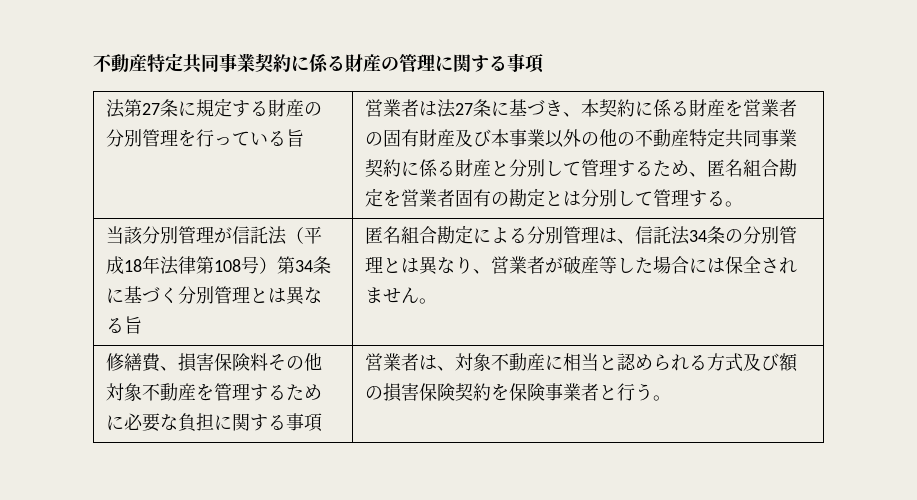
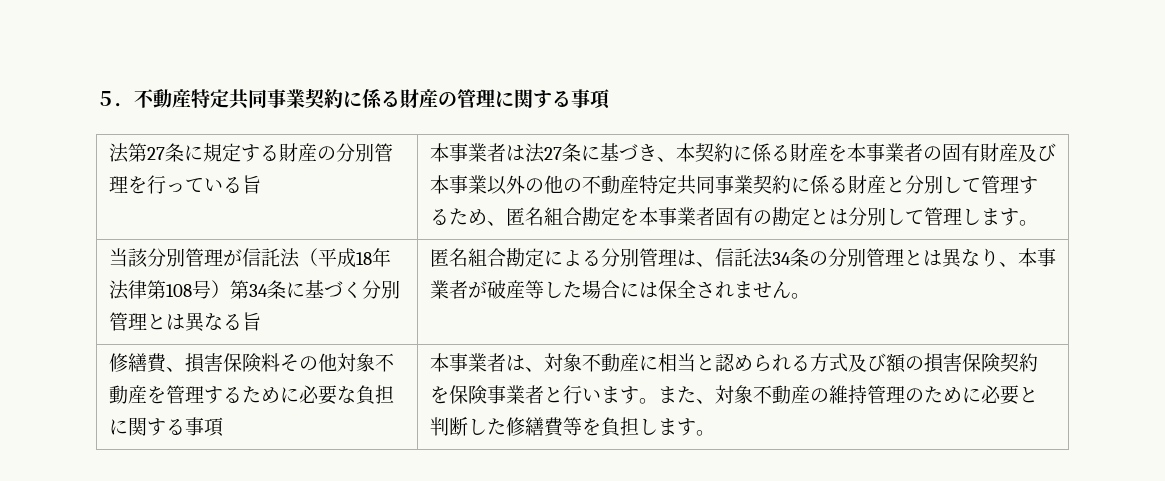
- 不動産特定共同事業契約に係る財産の管理に関する事項
+ ５．不動産特定共同事業契約に係る財産の管理に関する事項
- 営業者は法27条に基づき、本契約に係る財産を営業者の固有財産及び本事業以外の他の不動産特定共同事業契約に係る財産と分別して管理するため、匿名組合勘定を営業者固有の勘定とは分別して管理する。
+ 本事業者は法27条に基づき、本契約に係る財産を本事業者の固有財産及び本事業以外の他の不動産特定共同事業契約に係る財産と分別して管理するため、匿名組合勘定を本事業者固有の勘定とは分別して管理します。
- 匿名組合勘定による分別管理は、信託法34条の分別管理とは異なり、営業者が破産等した場合には保全されません。
+ 匿名組合勘定による分別管理は、信託法34条の分別管理とは異なり、本事業者が破産等した場合には保全されません。
- 営業者は、対象不動産に相当と認められる方式及び額の損害保険契約を保険事業者と行う。
+ 本事業者は、対象不動産に相当と認められる方式及び額の損害保険契約を保険事業者と行います。また、対象不動産の維持管理のために必要と判断した修繕費等を負担します。

